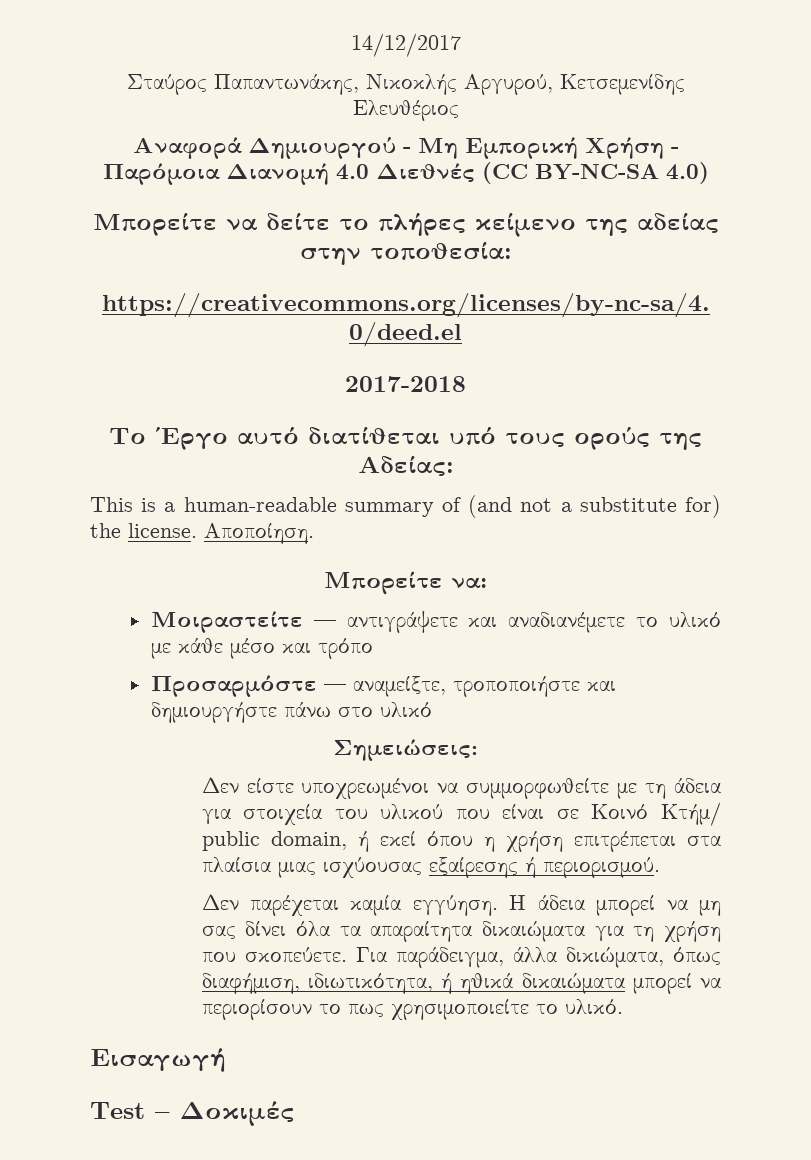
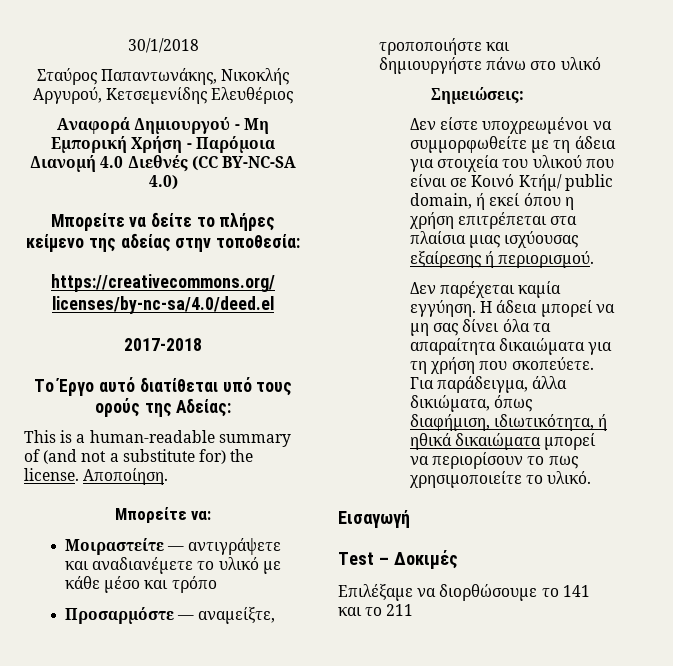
- 14/12/2017
+ 30/1/2018
+ Επιλέξαμε να διορθώσουμε το 141 και το 211

